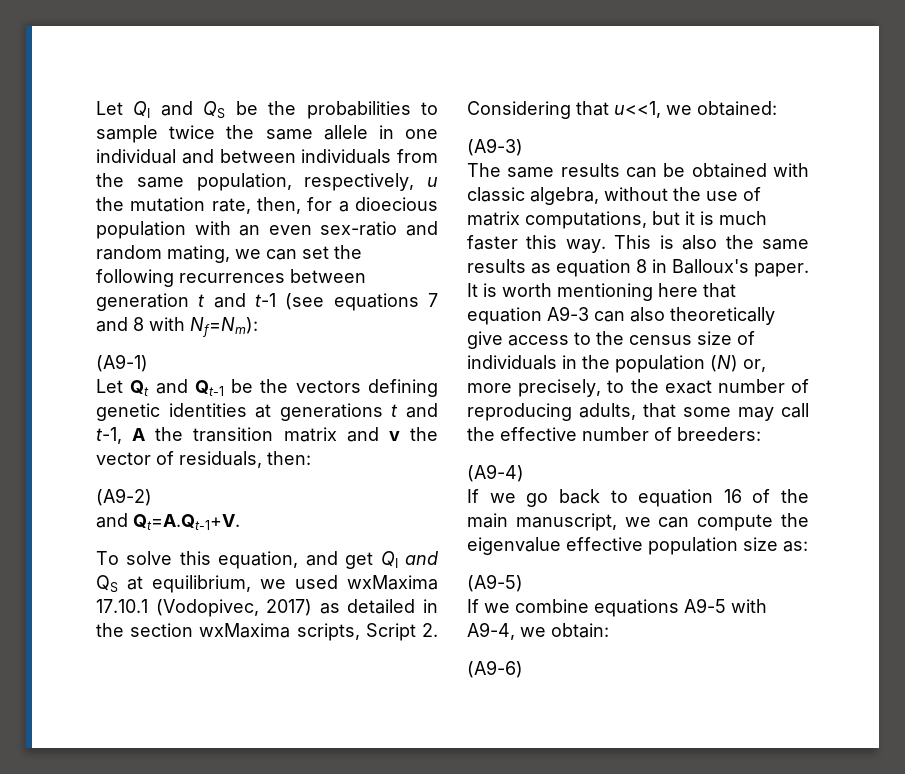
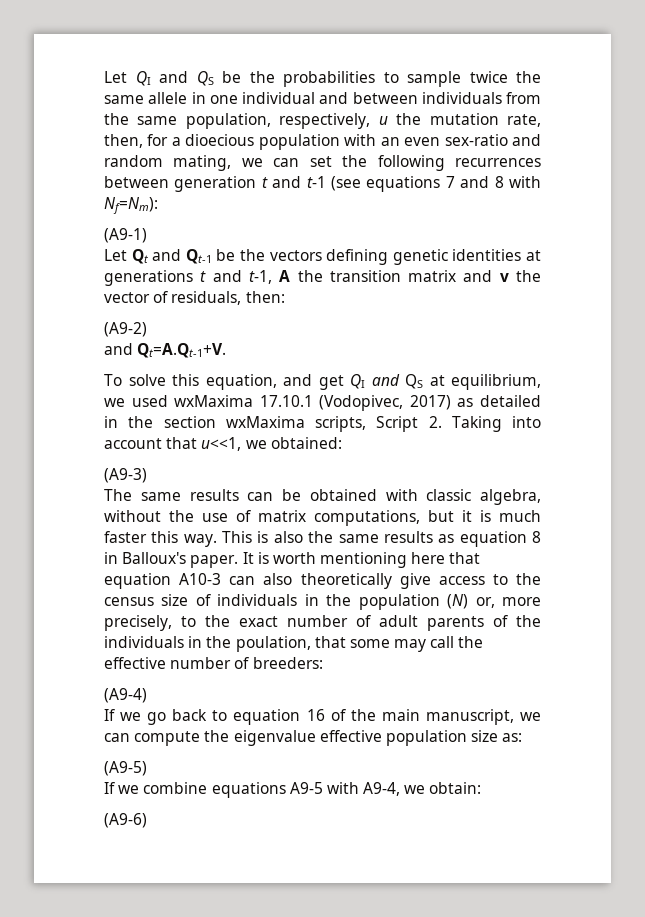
- To solve this equation, and get QI and QS at equilibrium, we used wxMaxima 17.10.1 (Vodopivec, 2017) as detailed in the section wxMaxima scripts, Script 2. Considering that u<<1, we obtained:
+ To solve this equation, and get QI and QS at equilibrium, we used wxMaxima 17.10.1 (Vodopivec, 2017) as detailed in the section wxMaxima scripts, Script 2. Taking into account that u<<1, we obtained:
- It is worth mentioning here that equation A9-3 can also theoretically give access to the census size of individuals in the population (N) or, more precisely, to the exact number of reproducing adults, that some may call the effective number of breeders:
+ It is worth mentioning here that equation A10-3 can also theoretically give access to the census size of individuals in the population (N) or, more precisely, to the exact number of adult parents of the individuals in the poulation, that some may call the effective number of breeders:

